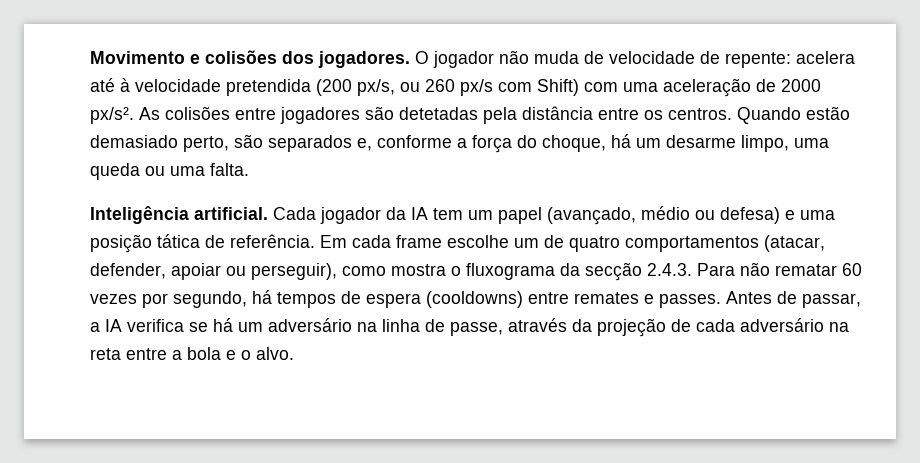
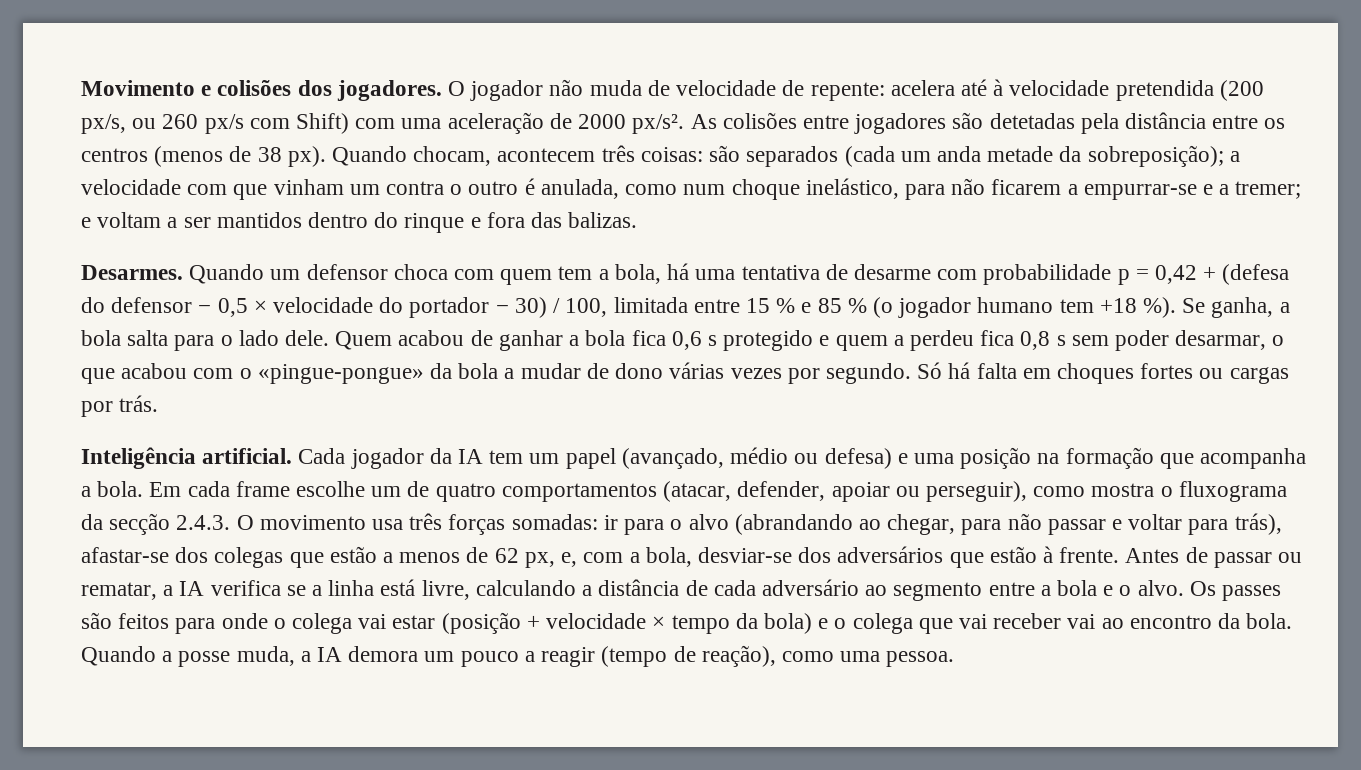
- As colisões entre jogadores são detetadas pela distância entre os centros. Quando estão demasiado perto, são separados e, conforme a força do choque, há um desarme limpo, uma queda ou uma falta.
+ As colisões entre jogadores são detetadas pela distância entre os centros (menos de 38 px). Quando chocam, acontecem três coisas: são separados (cada um anda metade da sobreposição); a velocidade com que vinham um contra o outro é anulada, como num choque inelástico, para não ficarem a empurrar-se e a tremer; e voltam a ser mantidos dentro do rinque e fora das balizas.
+ Desarmes. Quando um defensor choca com quem tem a bola, há uma tentativa de desarme com probabilidade p = 0,42 + (defesa do defensor − 0,5 × velocidade do portador − 30) / 100, limitada entre 15 % e 85 % (o jogador humano tem +18 %). Se ganha, a bola salta para o lado dele. Quem acabou de ganhar a bola fica 0,6 s protegido e quem a perdeu fica 0,8 s sem poder desarmar, o que acabou com o «pingue-pongue» da bola a mudar de dono várias vezes por segundo. Só há falta em choques fortes ou cargas por trás.
- Cada jogador da IA tem um papel (avançado, médio ou defesa) e uma posição tática de referência.
+ Cada jogador da IA tem um papel (avançado, médio ou defesa) e uma posição na formação que acompanha a bola.
- Em cada frame escolhe um de quatro comportamentos (atacar, defender, apoiar ou perseguir), como mostra o fluxograma da secção 2.4.3. Para não rematar 60 vezes por segundo, há tempos de espera (cooldowns) entre remates e passes. Antes de passar, a IA verifica se há um adversário na linha de passe, através da projeção de cada adversário na reta entre a bola e o alvo.
+ Em cada frame escolhe um de quatro comportamentos (atacar, defender, apoiar ou perseguir), como mostra o fluxograma da secção 2.4.3. O movimento usa três forças somadas: ir para o alvo (abrandando ao chegar, para não passar e voltar para trás), afastar-se dos colegas que estão a menos de 62 px, e, com a bola, desviar-se dos adversários que estão à frente. Antes de passar ou rematar, a IA verifica se a linha está livre, calculando a distância de cada adversário ao segmento entre a bola e o alvo.
+ Os passes são feitos para onde o colega vai estar (posição + velocidade × tempo da bola) e o colega que vai receber vai ao encontro da bola. Quando a posse muda, a IA demora um pouco a reagir (tempo de reação), como uma pessoa.

